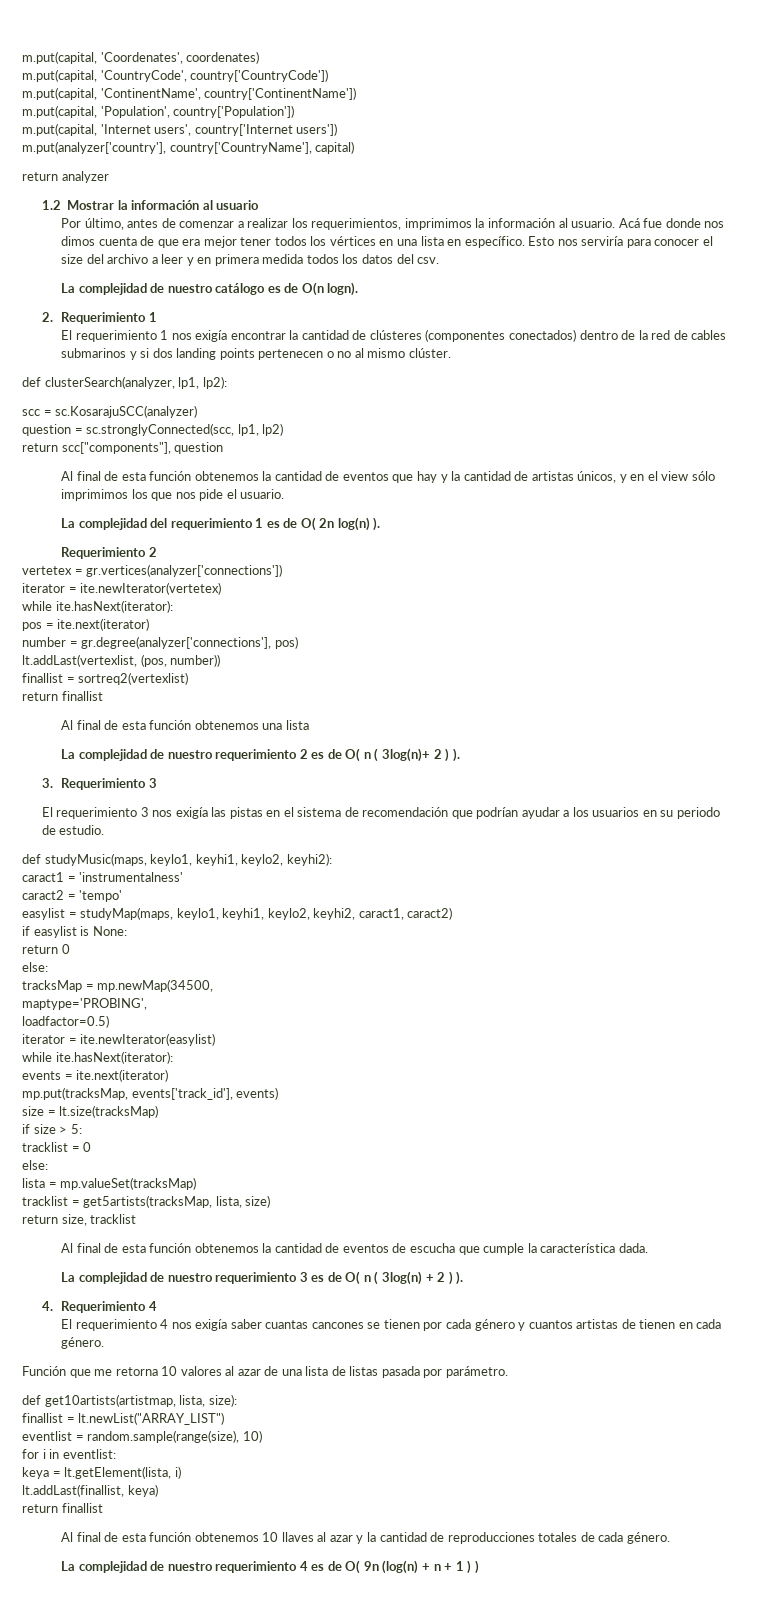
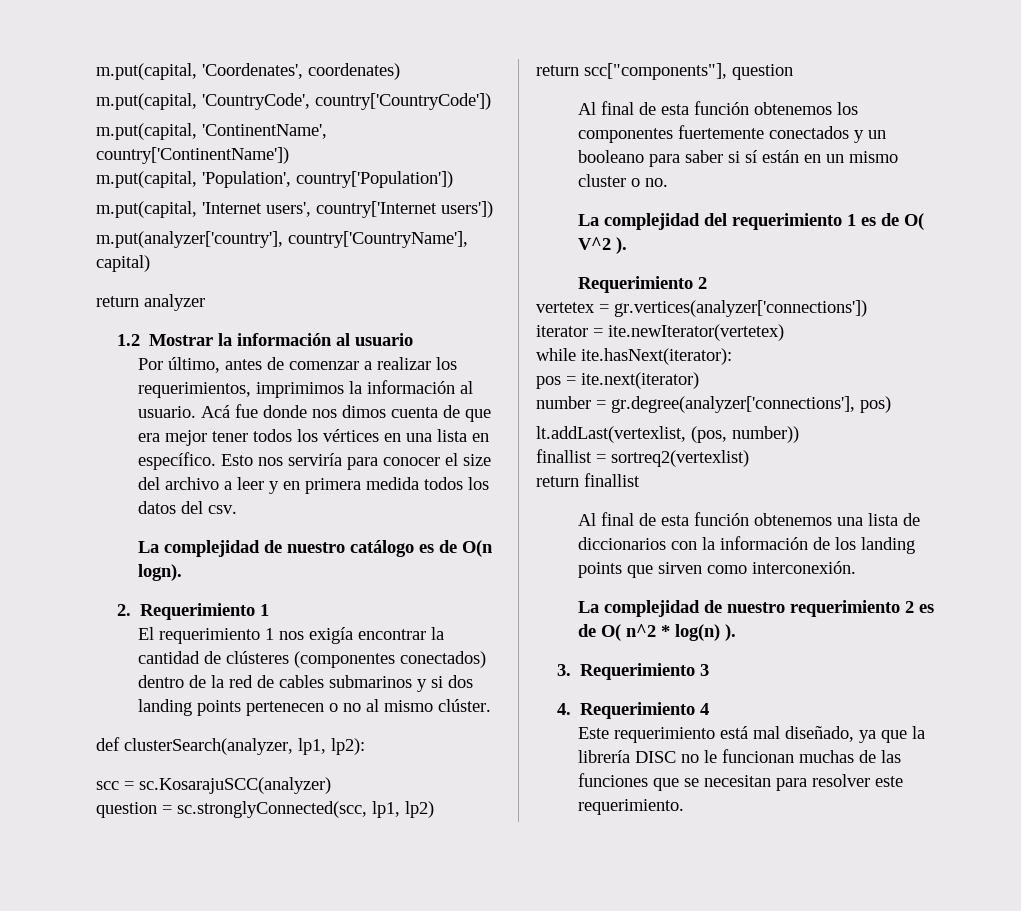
- Al final de esta función obtenemos la cantidad de eventos que hay y la cantidad de artistas únicos, y en el view sólo imprimimos los que nos pide el usuario.
+ Al final de esta función obtenemos los componentes fuertemente conectados y un booleano para saber si sí están en un mismo cluster o no.
- La complejidad del requerimiento 1 es de Ο( 2n log(n) ).
+ La complejidad del requerimiento 1 es de Ο( V^2 ).
- Al final de esta función obtenemos una lista
+ Al final de esta función obtenemos una lista de diccionarios con la información de los landing points que sirven como interconexión.
- La complejidad de nuestro requerimiento 2 es de Ο( n ( 3log(n)+ 2 ) ).
+ La complejidad de nuestro requerimiento 2 es de Ο( n^2 * log(n) ).
- El requerimiento 3 nos exigía las pistas en el sistema de recomendación que podrían ayudar a los usuarios en su periodo de estudio.
- def studyMusic(maps, keylo1, keyhi1, keylo2, keyhi2):
- caract1 = 'instrumentalness'
- caract2 = 'tempo'
- easylist = studyMap(maps, keylo1, keyhi1, keylo2, keyhi2, caract1, caract2)
- if easylist is None:
- return 0
- else:
- tracksMap = mp.newMap(34500,
- maptype='PROBING',
- loadfactor=0.5)
- iterator = ite.newIterator(easylist)
- while ite.hasNext(iterator):
- events = ite.next(iterator)
- mp.put(tracksMap, events['track_id'], events)
- size = lt.size(tracksMap)
- if size > 5:
- tracklist = 0
- else:
- lista = mp.valueSet(tracksMap)
- tracklist = get5artists(tracksMap, lista, size)
- return size, tracklist
- Al final de esta función obtenemos la cantidad de eventos de escucha que cumple la característica dada.
- La complejidad de nuestro requerimiento 3 es de O( n ( 3log(n) + 2 ) ).
  4. Requerimiento 4
- El requerimiento 4 nos exigía saber cuantas cancones se tienen por cada género y cuantos artistas de tienen en cada género.
- Función que me retorna 10 valores al azar de una lista de listas pasada por parámetro.
- def get10artists(artistmap, lista, size):
- finallist = lt.newList("ARRAY_LIST")
- eventlist = random.sample(range(size), 10)
- for i in eventlist:
- keya = lt.getElement(lista, i)
- lt.addLast(finallist, keya)
- return finallist
- Al final de esta función obtenemos 10 llaves al azar y la cantidad de reproducciones totales de cada género.
- La complejidad de nuestro requerimiento 4 es de O( 9n (log(n) + n + 1 ) )
+ Este requerimiento está mal diseñado, ya que la librería DISC no le funcionan muchas de las funciones que se necesitan para resolver este requerimiento.

